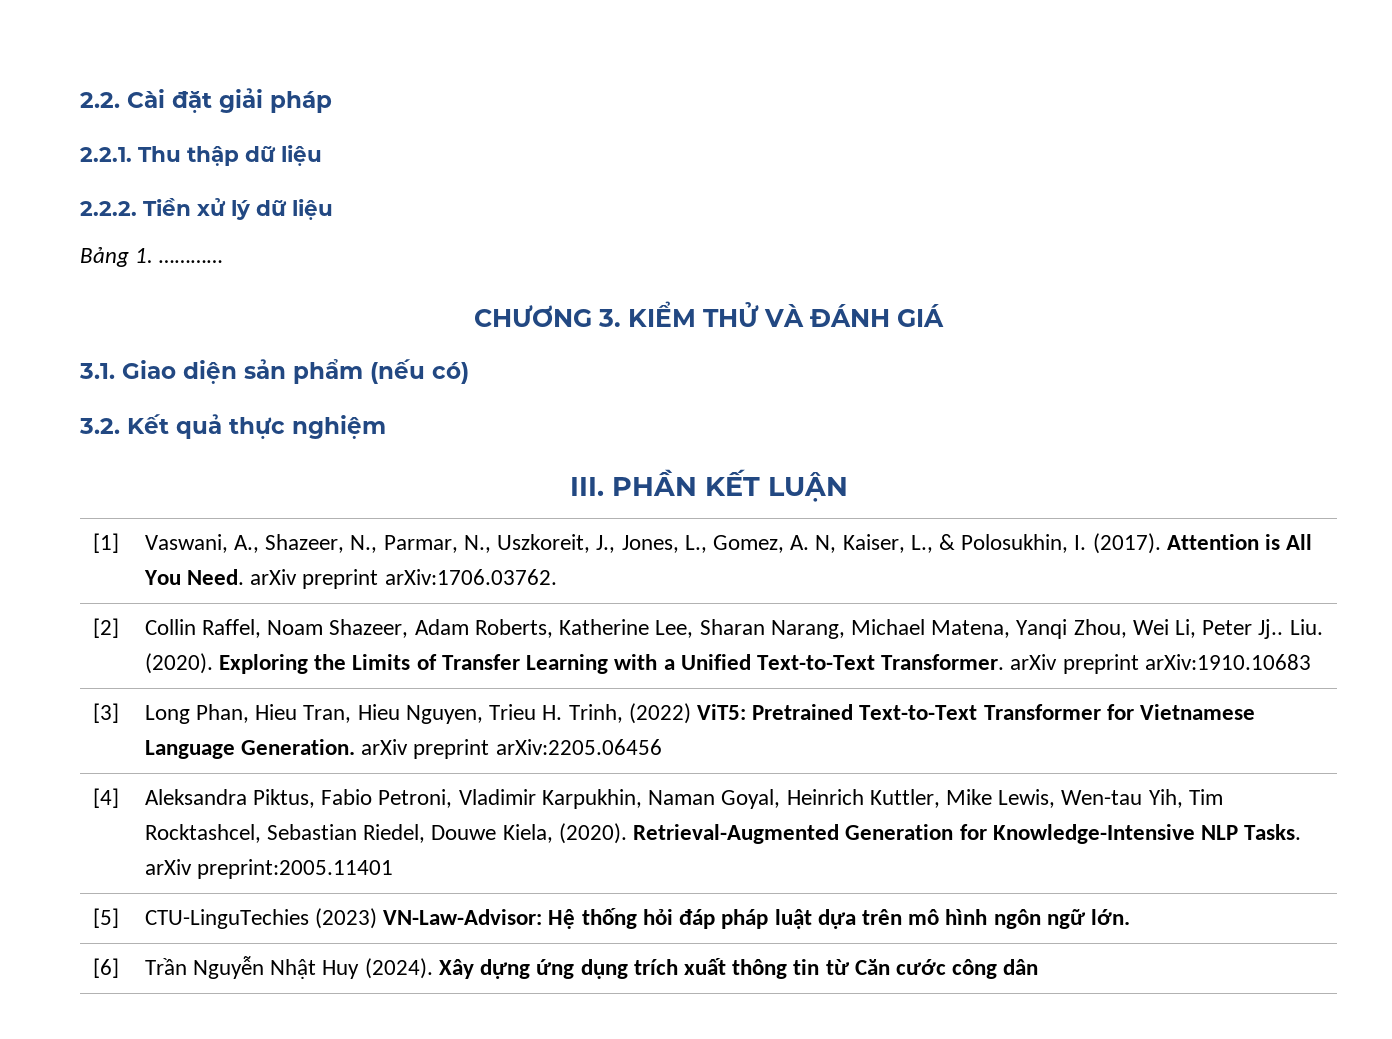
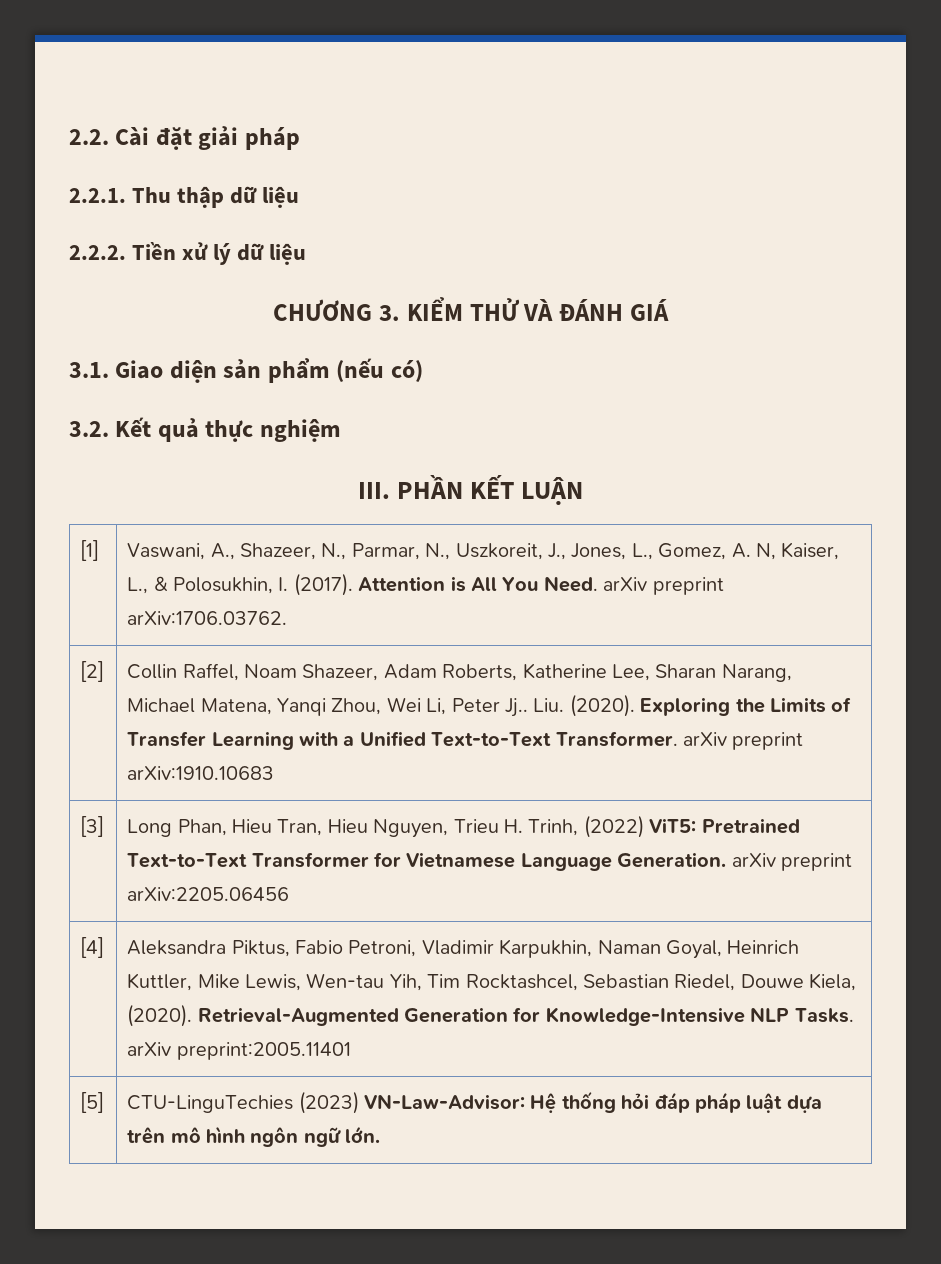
- Bảng 1. …………
- [6] | Trần Nguyễn Nhật Huy (2024). Xây dựng ứng dụng trích xuất thông tin từ Căn cước công dân

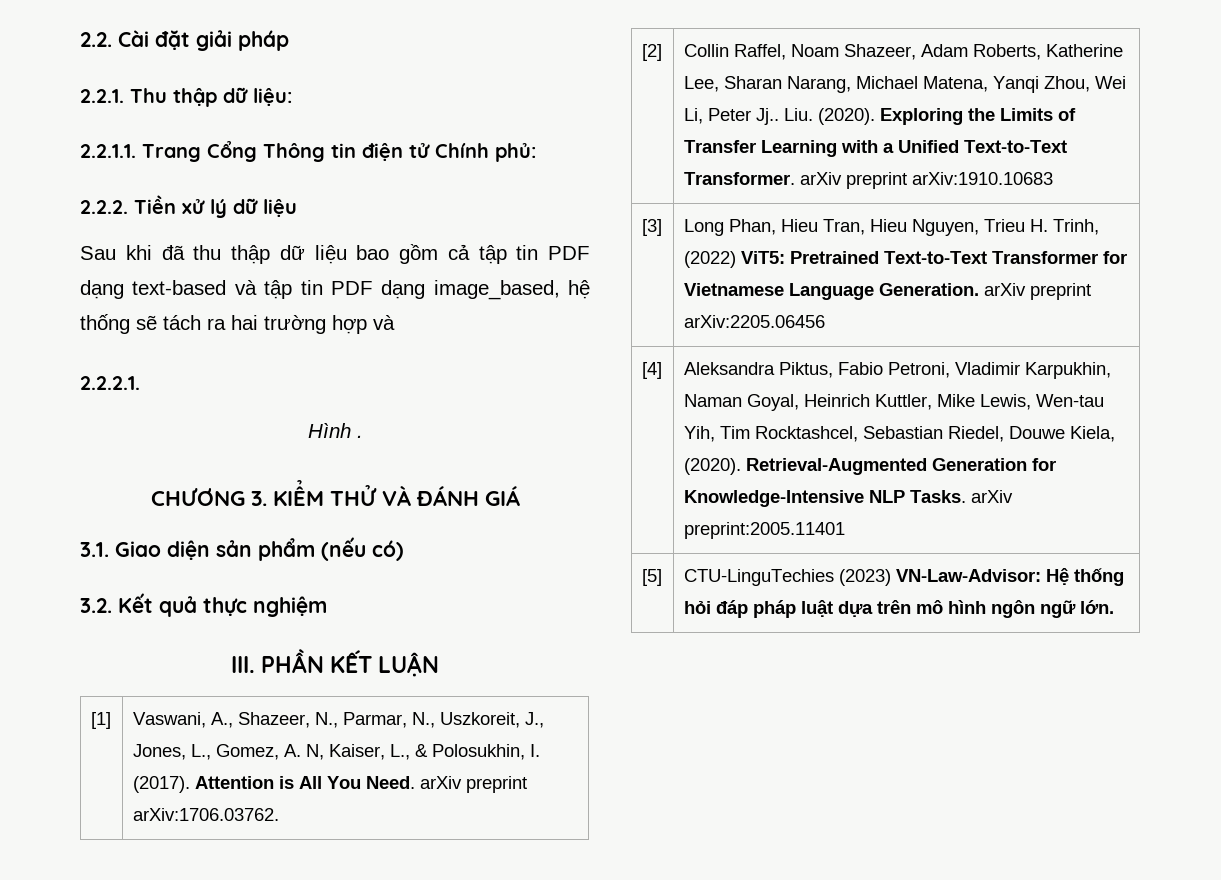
- 2.2.1. Thu thập dữ liệu
+ 2.2.1. Thu thập dữ liệu:
+ 2.2.1.1. Trang Cổng Thông tin điện tử Chính phủ:
+ Sau khi đã thu thập dữ liệu bao gồm cả tập tin PDF dạng text-based và tập tin PDF dạng image_based, hệ thống sẽ tách ra hai trường hợp và
+ 2.2.2.1.
+ Hình .

